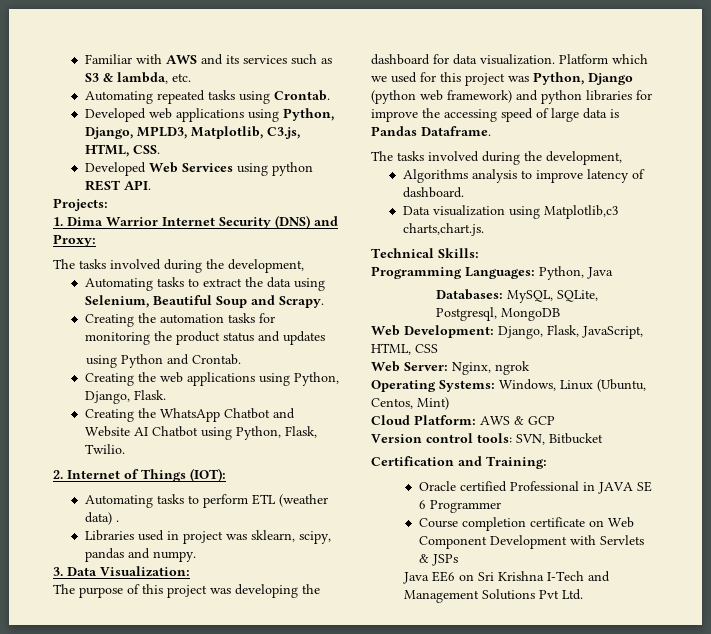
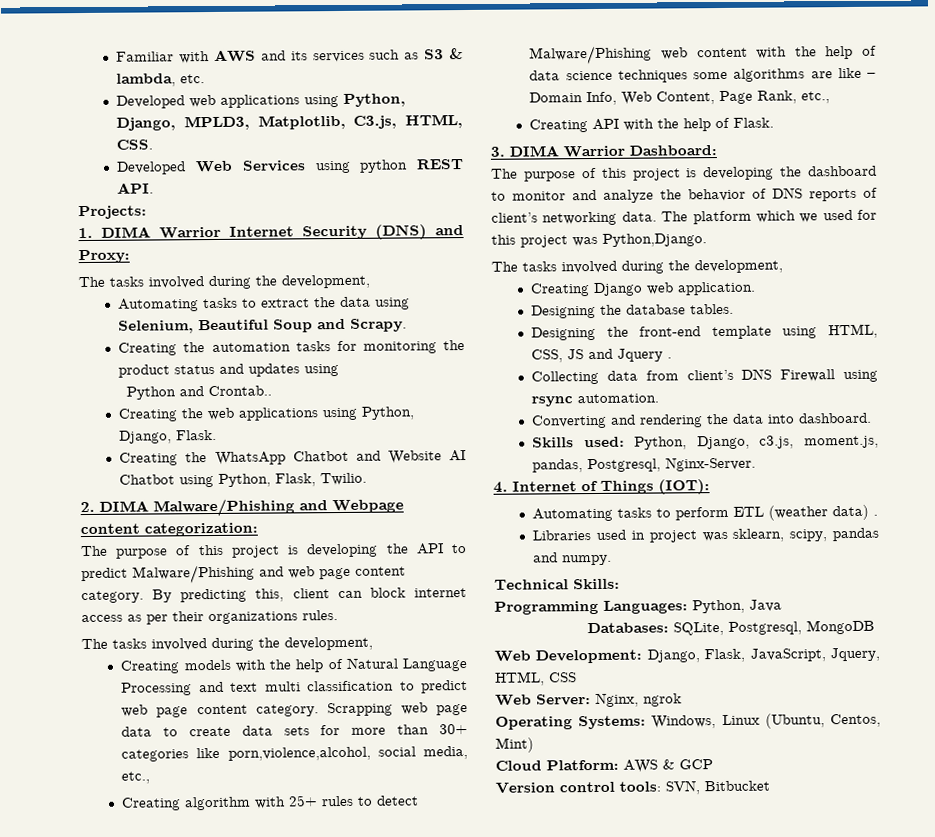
- Automating repeated tasks using Crontab.
- 1. Dima Warrior Internet Security (DNS) and Proxy:
+ 1. DIMA Warrior Internet Security (DNS) and Proxy:
- Creating the automation tasks for monitoring the product status and updates
- using Python and Crontab.
+ Creating the automation tasks for monitoring the product status and updates using
+ Python and Crontab..
- 2. Internet of Things (IOT):
+ 2. DIMA Malware/Phishing and Webpage content categorization:
+ The purpose of this project is developing the API to predict Malware/Phishing and web page content category. By predicting this, client can block internet access as per their organizations rules.
+ The tasks involved during the development,
+ Creating models with the help of Natural Language Processing and text multi classification to predict web page content category. Scrapping web page data to create data sets for more than 30+ categories like porn,violence,alcohol, social media, etc.,
+ Creating algorithm with 25+ rules to detect Malware/Phishing web content with the help of data science techniques some algorithms are like – Domain Info, Web Content, Page Rank, etc.,
+ Creating API with the help of Flask.
+ 3. DIMA Warrior Dashboard:
+ The purpose of this project is developing the dashboard to monitor and analyze the behavior of DNS reports of client’s networking data. The platform which we used for this project was Python,Django.
+ The tasks involved during the development,
+ Creating Django web application.
+ Designing the database tables.
+ Designing the front-end template using HTML, CSS, JS and Jquery .
+ Collecting data from client’s DNS Firewall using rsync automation.
+ Converting and rendering the data into dashboard.
+ Skills used: Python, Django, c3.js, moment.js, pandas, Postgresql, Nginx-Server.
+ 4. Internet of Things (IOT):
- 3. Data Visualization:
- The purpose of this project was developing the dashboard for data visualization. Platform which we used for this project was Python, Django (python web framework) and python libraries for improve the accessing speed of large data is Pandas Dataframe.
- The tasks involved during the development,
- Algorithms analysis to improve latency of dashboard.
- Data visualization using Matplotlib,c3 charts,chart.js.
- Databases: MySQL, SQLite, Postgresql, MongoDB
+ Databases: SQLite, Postgresql, MongoDB
- Web Development: Django, Flask, JavaScript, HTML, CSS
+ Web Development: Django, Flask, JavaScript, Jquery, HTML, CSS
- Certification and Training:
- Oracle certified Professional in JAVA SE 6 Programmer
- Course completion certificate on Web Component Development with Servlets & JSPs
- Java EE6 on Sri Krishna I-Tech and Management Solutions Pvt Ltd.

